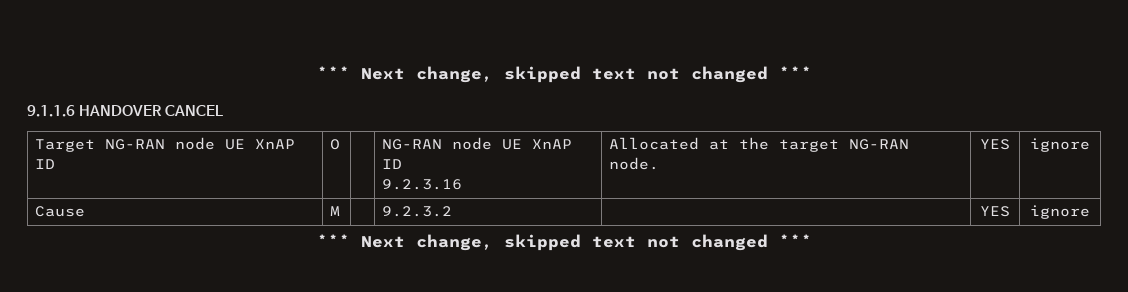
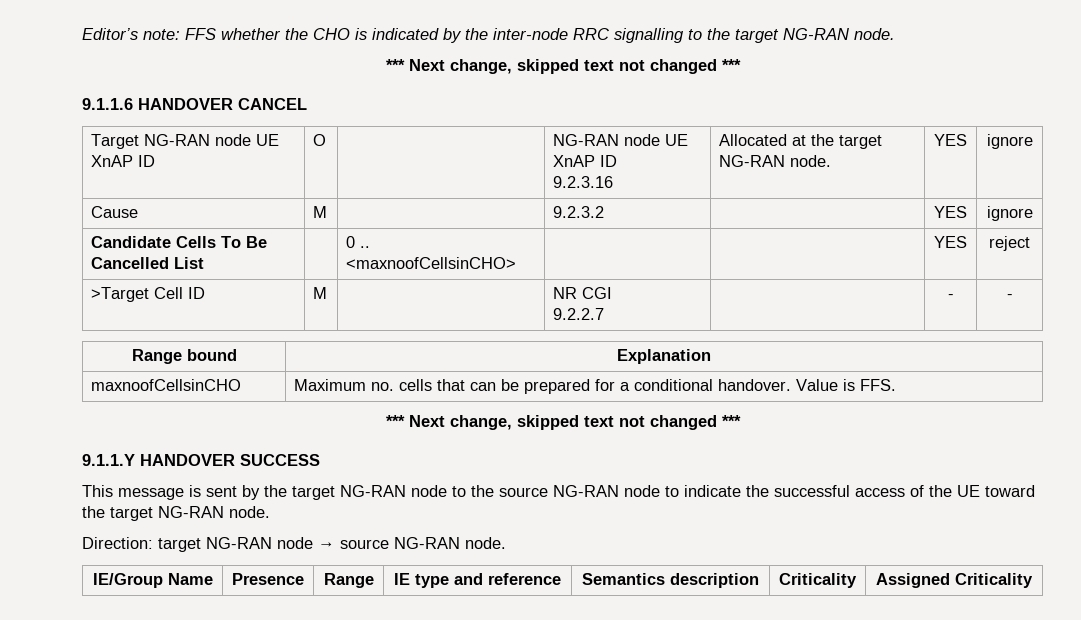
+ Editor’s note: FFS whether the CHO is indicated by the inter-node RRC signalling to the target NG-RAN node.
  Cause | M | | 9.2.3.2 | | YES | ignore
+ Candidate Cells To Be Cancelled List | | 0 .. <maxnoofCellsinCHO> | | | YES | reject
+ >Target Cell ID | M | | NR CGI
+ 9.2.2.7 | | - | -
+ Range bound | Explanation
+ maxnoofCellsinCHO | Maximum no. cells that can be prepared for a conditional handover. Value is FFS.
  *** Next change, skipped text not changed ***
+ 9.1.1.Y HANDOVER SUCCESS
+ This message is sent by the target NG-RAN node to the source NG-RAN node to indicate the successful access of the UE toward the target NG-RAN node.
+ Direction: target NG-RAN node → source NG-RAN node.
+ IE/Group Name | Presence | Range | IE type and reference | Semantics description | Criticality | Assigned Criticality

